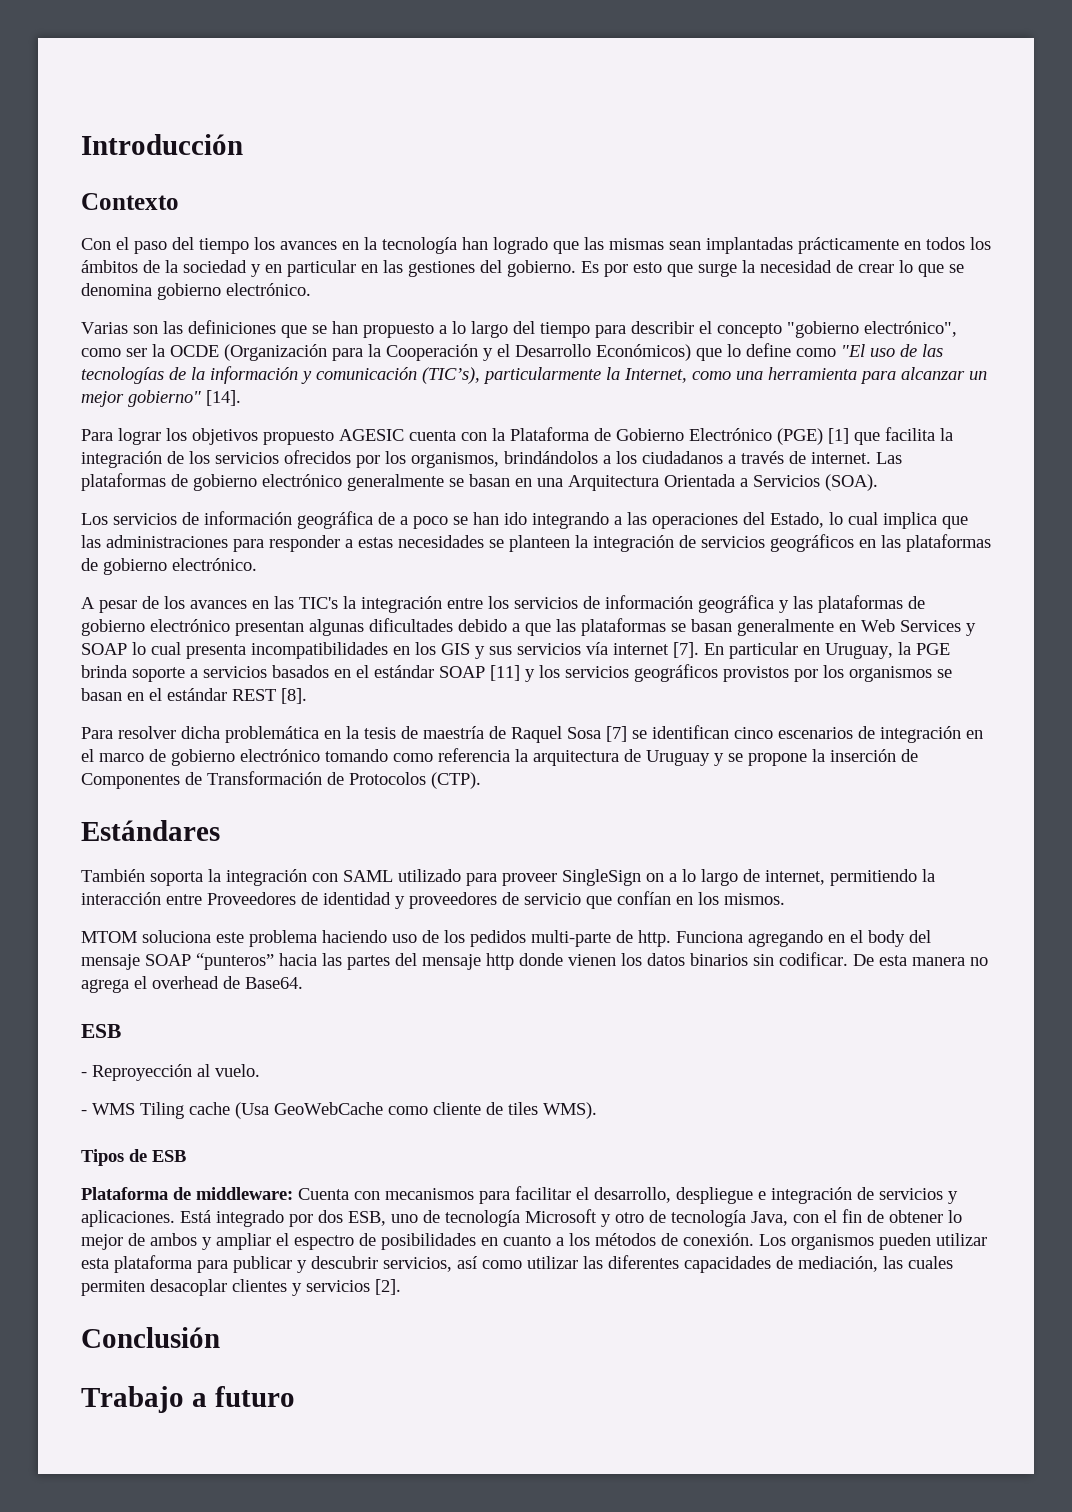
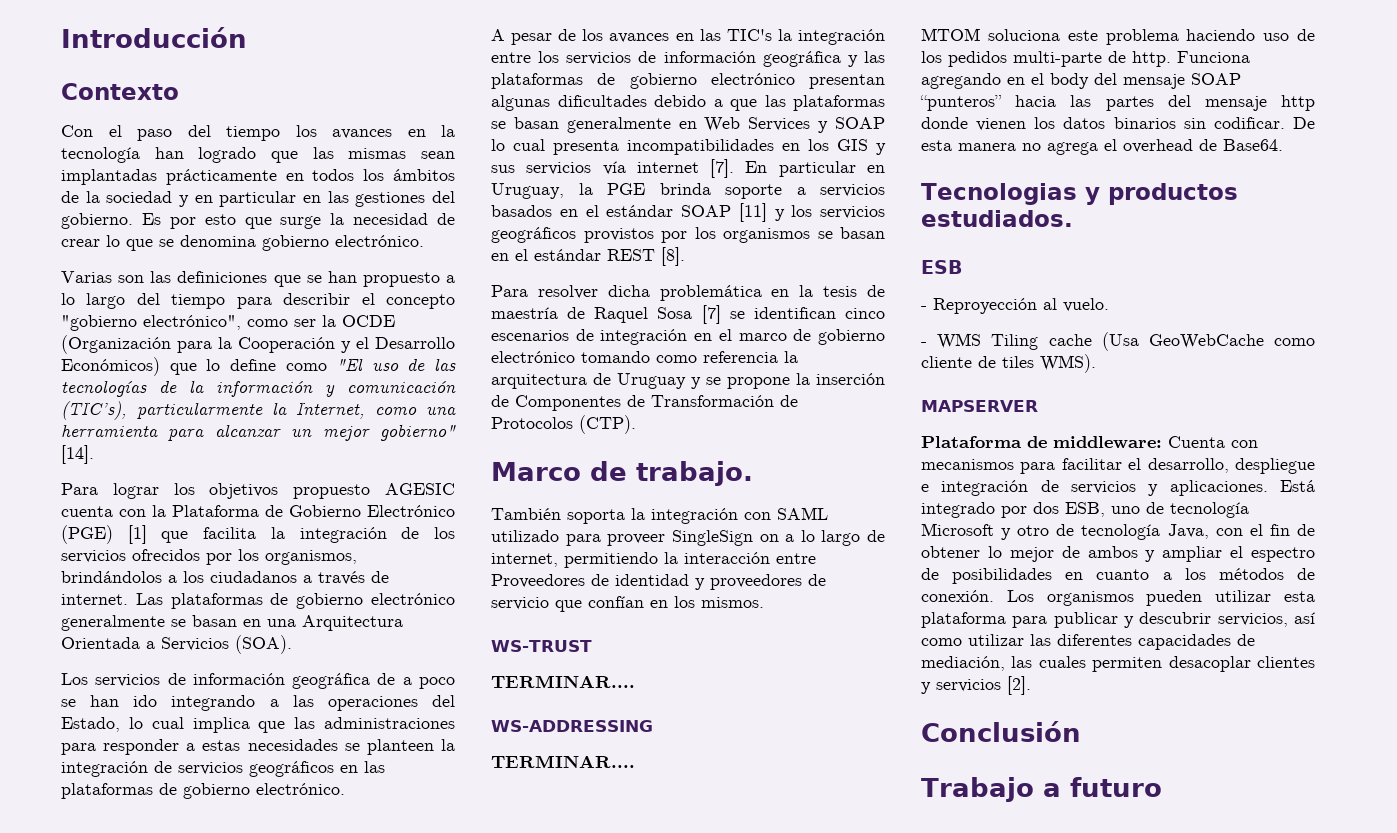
- Estándares
+ Marco de trabajo.
+ WS-TRUST
+ TERMINAR....
+ WS-ADDRESSING
+ TERMINAR....
+ Tecnologias y productos estudiados.
- Tipos de ESB
+ MAPSERVER

